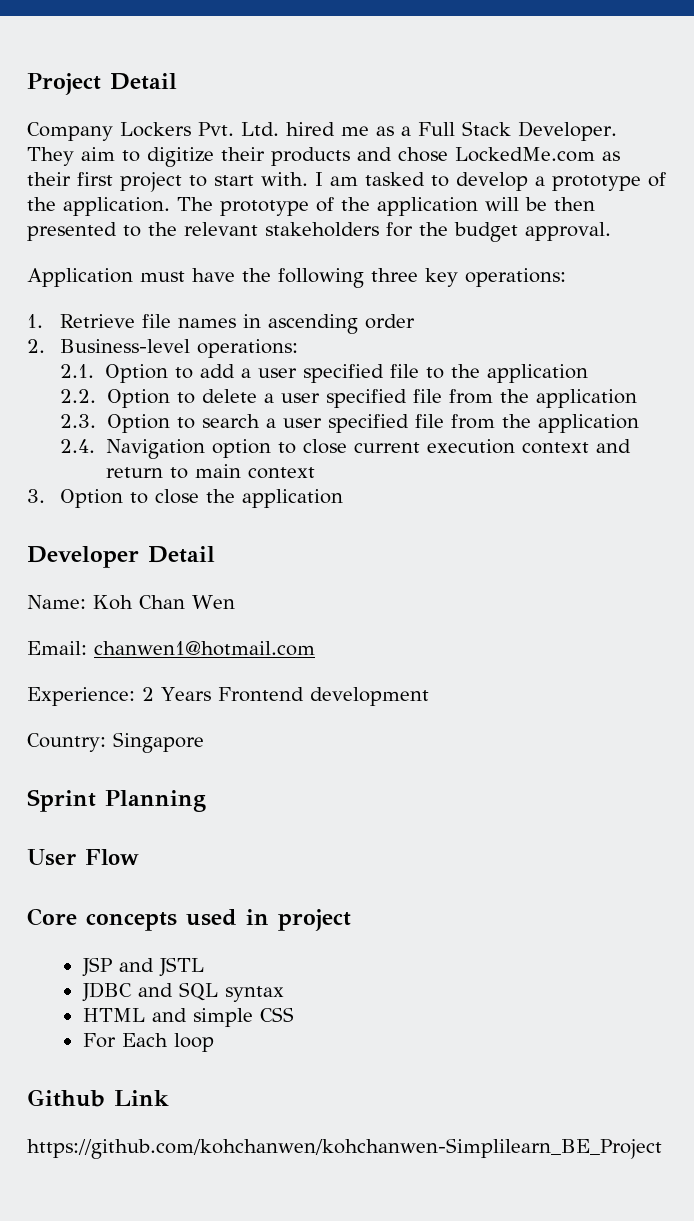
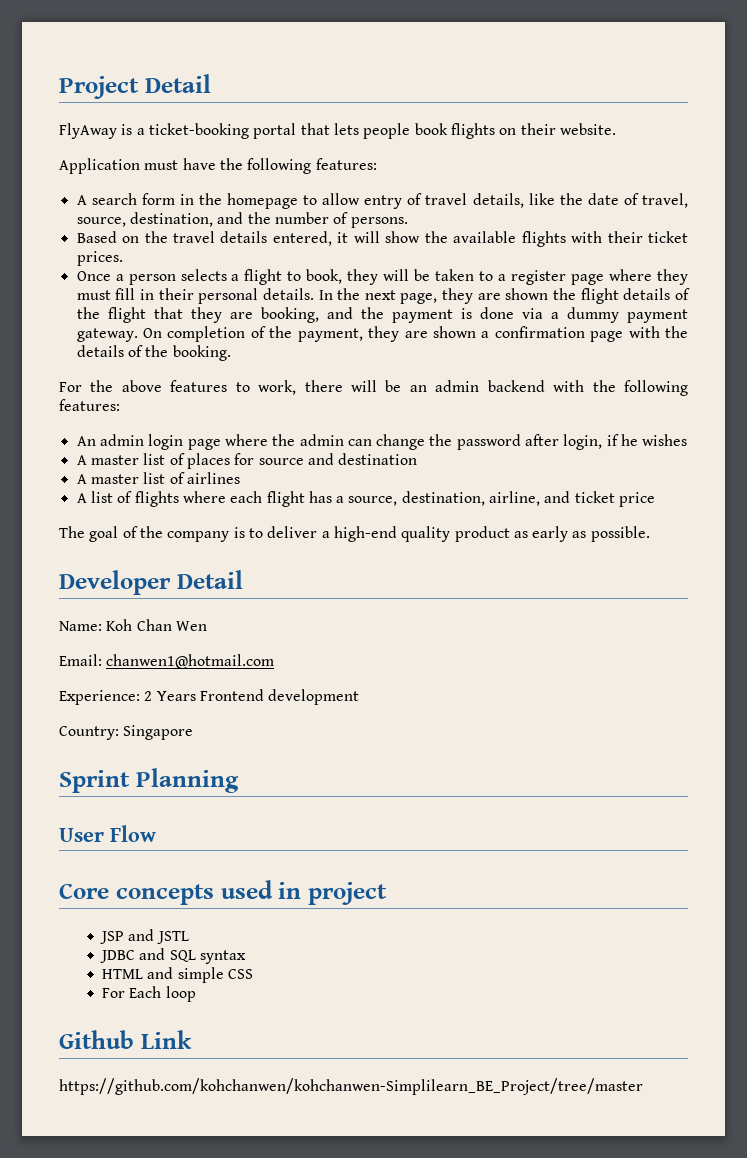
- Company Lockers Pvt. Ltd. hired me as a Full Stack Developer. They aim to digitize their products and chose LockedMe.com as their first project to start with. I am tasked to develop a prototype of the application. The prototype of the application will be then presented to the relevant stakeholders for the budget approval.
+ FlyAway is a ticket-booking portal that lets people book flights on their website.
- Application must have the following three key operations:
- 1. Retrieve file names in ascending order
- 2. Business-level operations:
- 2.1. Option to add a user specified file to the application
- 2.2. Option to delete a user specified file from the application
- 2.3. Option to search a user specified file from the application
- 2.4. Navigation option to close current execution context and return to main context
- 3. Option to close the application
+ Application must have the following features:
+ A search form in the homepage to allow entry of travel details, like the date of travel, source, destination, and the number of persons.
+ Based on the travel details entered, it will show the available flights with their ticket prices.
+ Once a person selects a flight to book, they will be taken to a register page where they must fill in their personal details. In the next page, they are shown the flight details of the flight that they are booking, and the payment is done via a dummy payment gateway. On completion of the payment, they are shown a confirmation page with the details of the booking.
+ For the above features to work, there will be an admin backend with the following features:
+ An admin login page where the admin can change the password after login, if he wishes
+ A master list of places for source and destination
+ A master list of airlines
+ A list of flights where each flight has a source, destination, airline, and ticket price
+ The goal of the company is to deliver a high-end quality product as early as possible.
- https://github.com/kohchanwen/kohchanwen-Simplilearn_BE_Project
+ https://github.com/kohchanwen/kohchanwen-Simplilearn_BE_Project/tree/master

